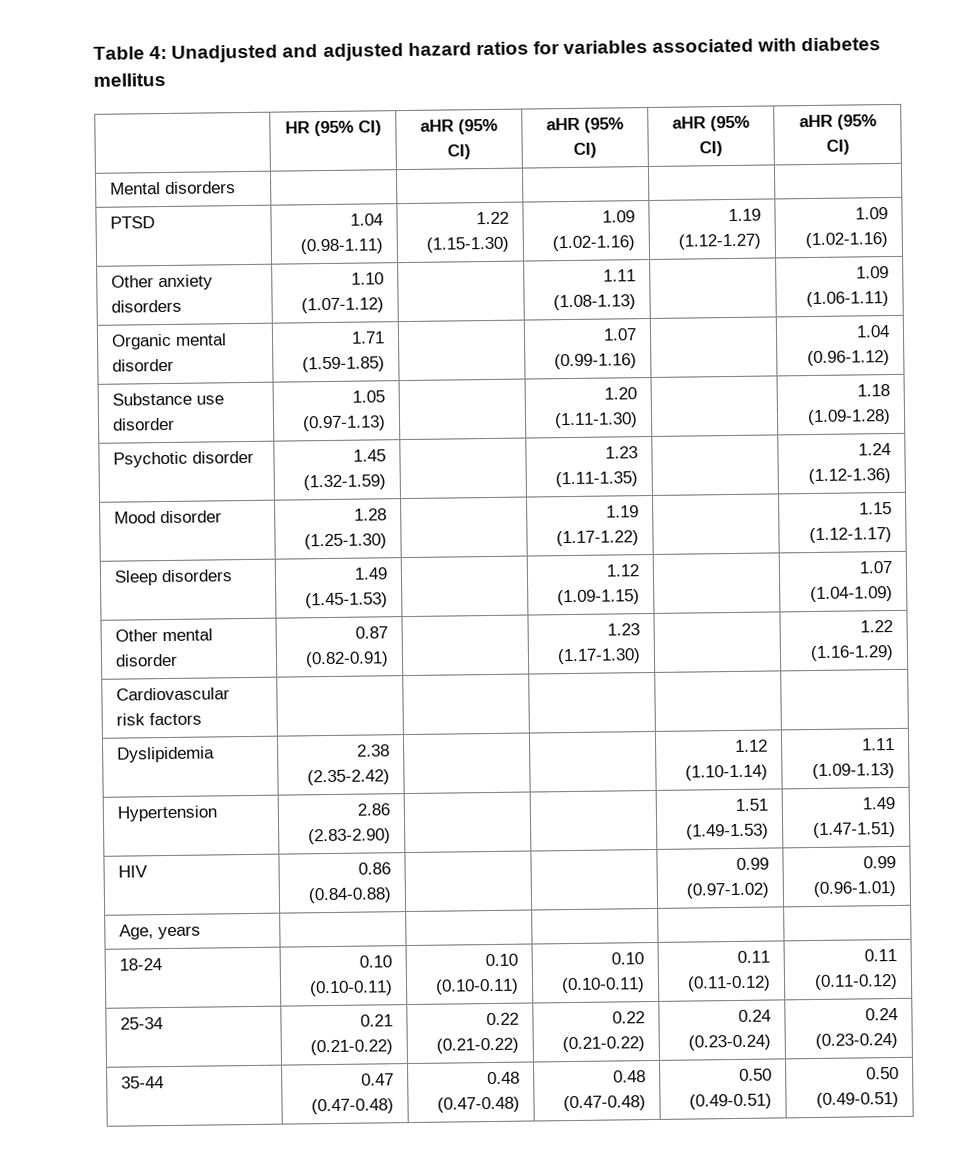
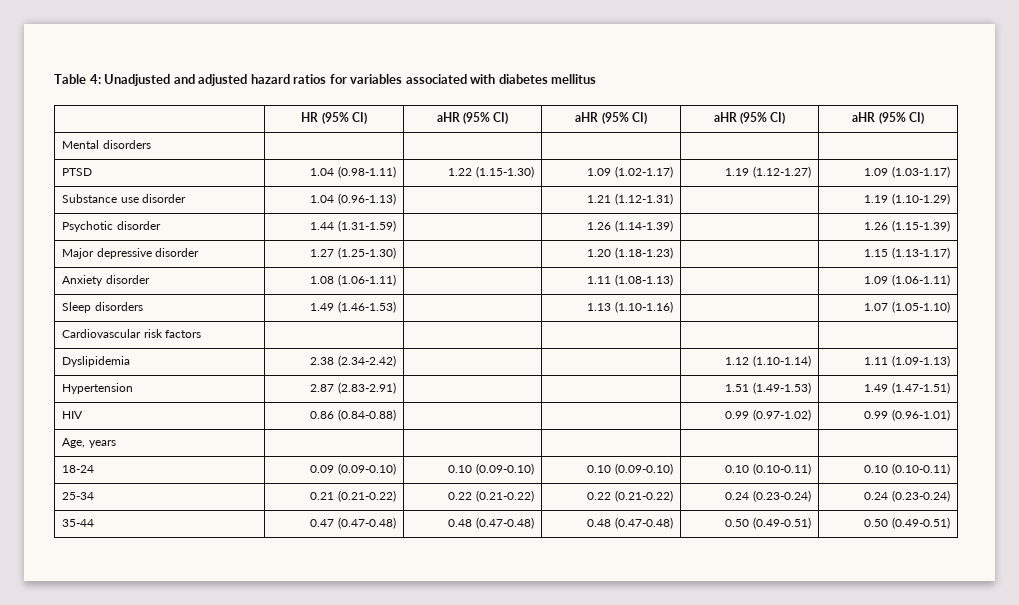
- PTSD | 1.04 (0.98-1.11) | 1.22 (1.15-1.30) | 1.09 (1.02-1.16) | 1.19 (1.12-1.27) | 1.09 (1.02-1.16)
- Other anxiety disorders | 1.10 (1.07-1.12) | | 1.11 (1.08-1.13) | | 1.09 (1.06-1.11)
- Organic mental disorder | 1.71 (1.59-1.85) | | 1.07 (0.99-1.16) | | 1.04 (0.96-1.12)
- Substance use disorder | 1.05 (0.97-1.13) | | 1.20 (1.11-1.30) | | 1.18 (1.09-1.28)
- Psychotic disorder | 1.45 (1.32-1.59) | | 1.23 (1.11-1.35) | | 1.24 (1.12-1.36)
- Mood disorder | 1.28 (1.25-1.30) | | 1.19 (1.17-1.22) | | 1.15 (1.12-1.17)
- Sleep disorders | 1.49 (1.45-1.53) | | 1.12 (1.09-1.15) | | 1.07 (1.04-1.09)
- Other mental disorder | 0.87 (0.82-0.91) | | 1.23 (1.17-1.30) | | 1.22 (1.16-1.29)
+ PTSD | 1.04 (0.98-1.11) | 1.22 (1.15-1.30) | 1.09 (1.02-1.17) | 1.19 (1.12-1.27) | 1.09 (1.03-1.17)
+ Substance use disorder | 1.04 (0.96-1.13) | | 1.21 (1.12-1.31) | | 1.19 (1.10-1.29)
+ Psychotic disorder | 1.44 (1.31-1.59) | | 1.26 (1.14-1.39) | | 1.26 (1.15-1.39)
+ Major depressive disorder | 1.27 (1.25-1.30) | | 1.20 (1.18-1.23) | | 1.15 (1.13-1.17)
+ Anxiety disorder | 1.08 (1.06-1.11) | | 1.11 (1.08-1.13) | | 1.09 (1.06-1.11)
+ Sleep disorders | 1.49 (1.46-1.53) | | 1.13 (1.10-1.16) | | 1.07 (1.05-1.10)
- Dyslipidemia | 2.38 (2.35-2.42) | | | 1.12 (1.10-1.14) | 1.11 (1.09-1.13)
+ Dyslipidemia | 2.38 (2.34-2.42) | | | 1.12 (1.10-1.14) | 1.11 (1.09-1.13)
- Hypertension | 2.86 (2.83-2.90) | | | 1.51 (1.49-1.53) | 1.49 (1.47-1.51)
+ Hypertension | 2.87 (2.83-2.91) | | | 1.51 (1.49-1.53) | 1.49 (1.47-1.51)
- 18-24 | 0.10 (0.10-0.11) | 0.10 (0.10-0.11) | 0.10 (0.10-0.11) | 0.11 (0.11-0.12) | 0.11 (0.11-0.12)
+ 18-24 | 0.09 (0.09-0.10) | 0.10 (0.09-0.10) | 0.10 (0.09-0.10) | 0.10 (0.10-0.11) | 0.10 (0.10-0.11)

